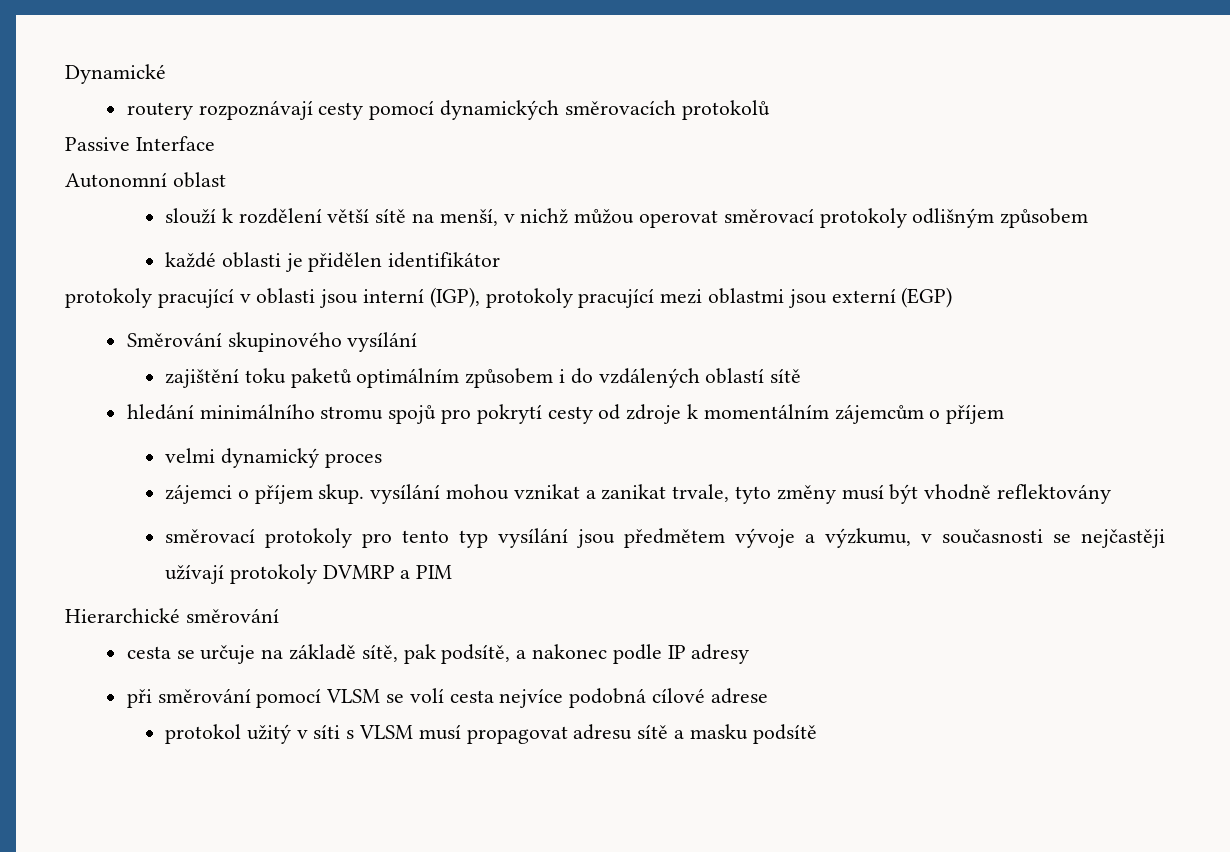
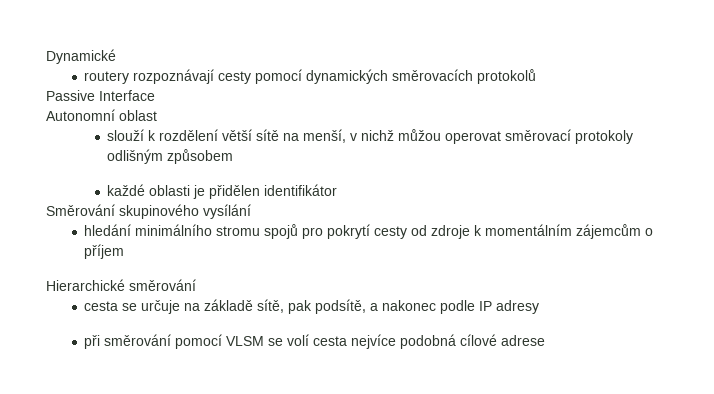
- protokoly pracující v oblasti jsou interní (IGP), protokoly pracující mezi oblastmi jsou externí (EGP)
  Směrování skupinového vysílání
- zajištění toku paketů optimálním způsobem i do vzdálených oblastí sítě
- velmi dynamický proces
- zájemci o příjem skup. vysílání mohou vznikat a zanikat trvale, tyto změny musí být vhodně reflektovány
- směrovací protokoly pro tento typ vysílání jsou předmětem vývoje a výzkumu, v současnosti se nejčastěji užívají protokoly DVMRP a PIM
- protokol užitý v síti s VLSM musí propagovat adresu sítě a masku podsítě

